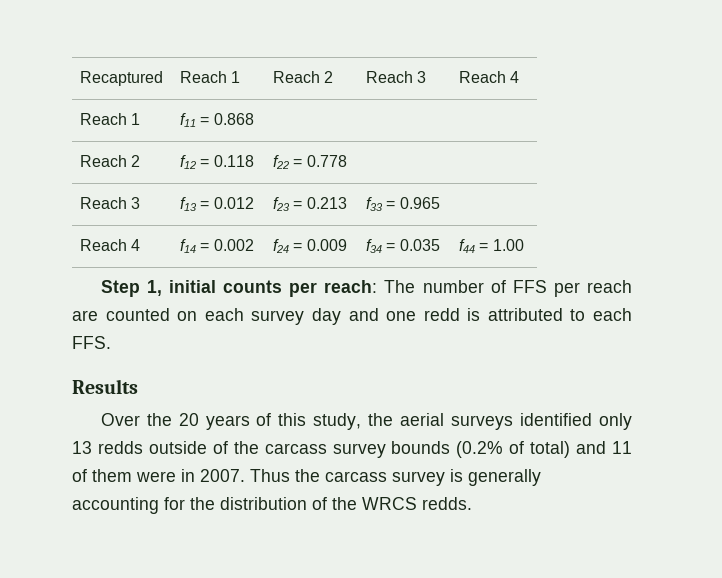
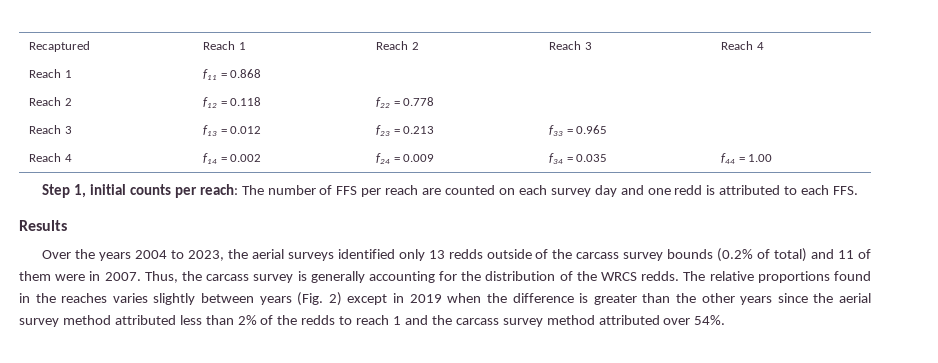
- Over the 20 years of this study, the aerial surveys identified only 13 redds outside of the carcass survey bounds (0.2% of total) and 11 of them were in 2007.
+ Over the years 2004 to 2023, the aerial surveys identified only 13 redds outside of the carcass survey bounds (0.2% of total) and 11 of them were in 2007.
- Thus the carcass survey is generally accounting for the distribution of the WRCS redds.
+ Thus, the carcass survey is generally accounting for the distribution of the WRCS redds.
+ The relative proportions found in the reaches varies slightly between years (Fig. 2) except in 2019 when the difference is greater than the other years since the aerial survey method attributed less than 2% of the redds to reach 1 and the carcass survey method attributed over 54%.

